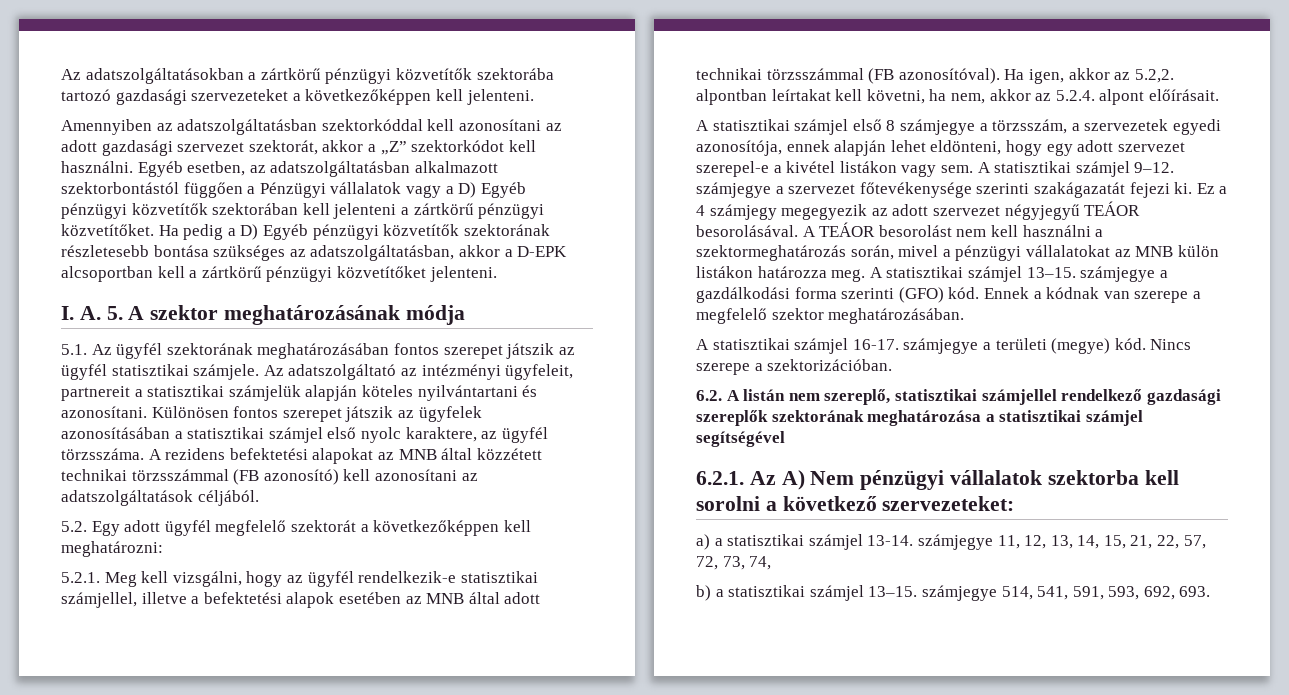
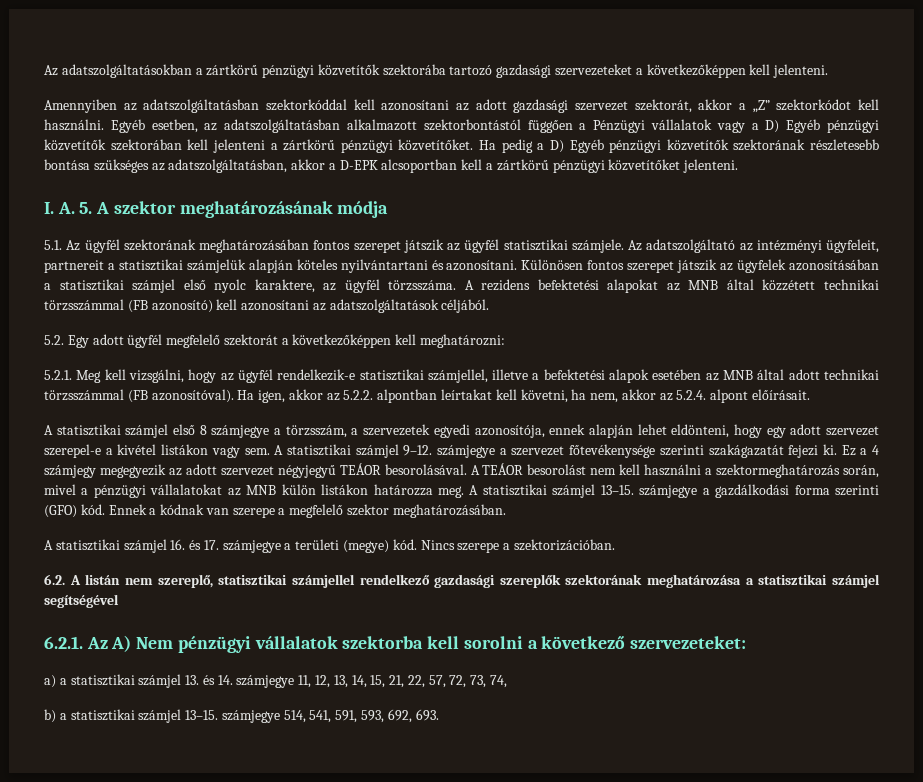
- Ha igen, akkor az 5.2,2. alpontban leírtakat kell követni, ha nem, akkor az 5.2.4. alpont előírásait.
+ Ha igen, akkor az 5.2.2. alpontban leírtakat kell követni, ha nem, akkor az 5.2.4. alpont előírásait.
- A statisztikai számjel 16-17. számjegye a területi (megye) kód.
+ A statisztikai számjel 16. és 17. számjegye a területi (megye) kód.
- a) a statisztikai számjel 13-14. számjegye 11, 12, 13, 14, 15, 21, 22, 57, 72, 73, 74,
+ a) a statisztikai számjel 13. és 14. számjegye 11, 12, 13, 14, 15, 21, 22, 57, 72, 73, 74,

